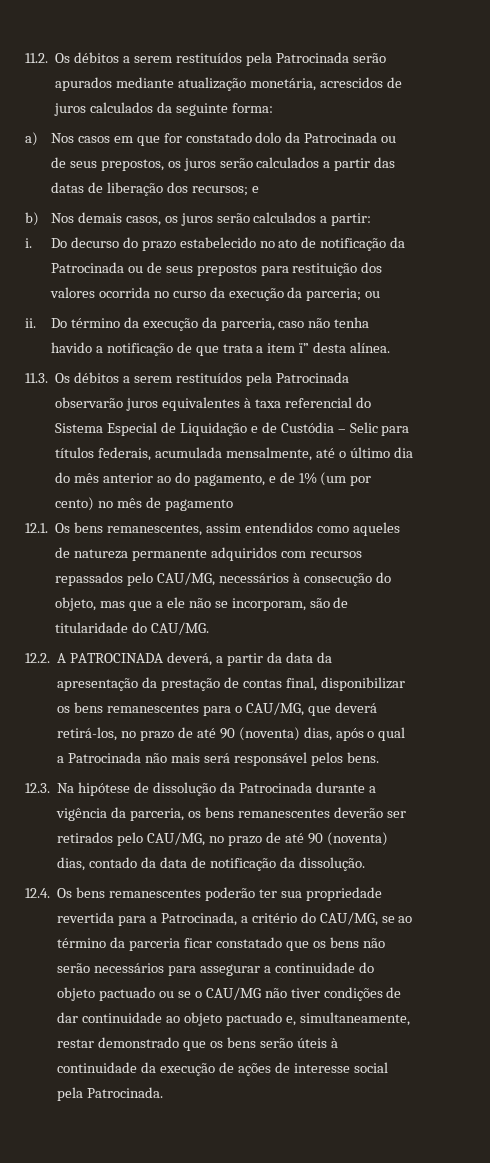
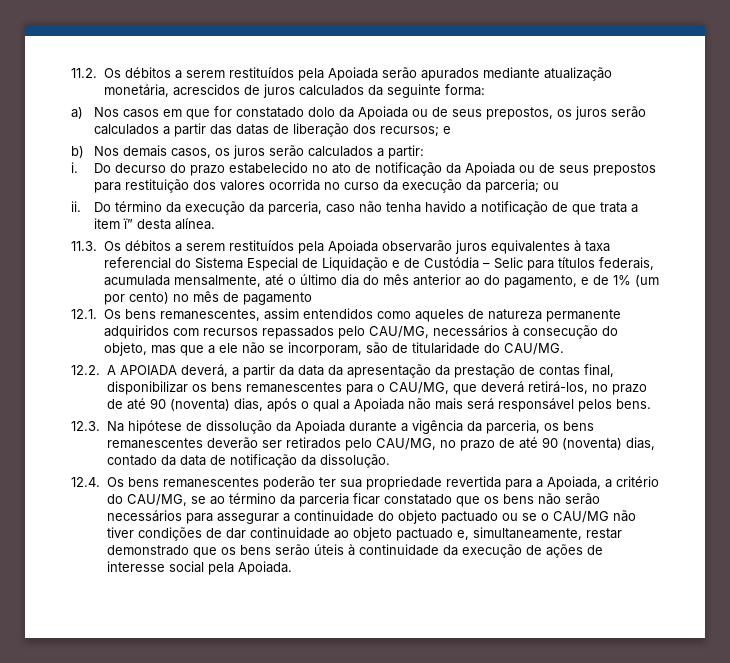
- 11.2. Os débitos a serem restituídos pela Patrocinada serão apurados mediante atualização monetária, acrescidos de juros calculados da seguinte forma:
+ 11.2. Os débitos a serem restituídos pela Apoiada serão apurados mediante atualização monetária, acrescidos de juros calculados da seguinte forma:
- a) Nos casos em que for constatado dolo da Patrocinada ou de seus prepostos, os juros serão calculados a partir das datas de liberação dos recursos; e
+ a) Nos casos em que for constatado dolo da Apoiada ou de seus prepostos, os juros serão calculados a partir das datas de liberação dos recursos; e
- Do decurso do prazo estabelecido no ato de notificação da Patrocinada ou de seus prepostos para restituição dos valores ocorrida no curso da execução da parceria; ou
+ Do decurso do prazo estabelecido no ato de notificação da Apoiada ou de seus prepostos para restituição dos valores ocorrida no curso da execução da parceria; ou
- 11.3. Os débitos a serem restituídos pela Patrocinada observarão juros equivalentes à taxa referencial do Sistema Especial de Liquidação e de Custódia – Selic para títulos federais, acumulada mensalmente, até o último dia do mês anterior ao do pagamento, e de 1% (um por cento) no mês de pagamento
+ 11.3. Os débitos a serem restituídos pela Apoiada observarão juros equivalentes à taxa referencial do Sistema Especial de Liquidação e de Custódia – Selic para títulos federais, acumulada mensalmente, até o último dia do mês anterior ao do pagamento, e de 1% (um por cento) no mês de pagamento
- 12.2. A PATROCINADA deverá, a partir da data da apresentação da prestação de contas final, disponibilizar os bens remanescentes para o CAU/MG, que deverá retirá-los, no prazo de até 90 (noventa) dias, após o qual a Patrocinada não mais será responsável pelos bens.
+ 12.2. A APOIADA deverá, a partir da data da apresentação da prestação de contas final, disponibilizar os bens remanescentes para o CAU/MG, que deverá retirá-los, no prazo de até 90 (noventa) dias, após o qual a Apoiada não mais será responsável pelos bens.
- 12.3. Na hipótese de dissolução da Patrocinada durante a vigência da parceria, os bens remanescentes deverão ser retirados pelo CAU/MG, no prazo de até 90 (noventa) dias, contado da data de notificação da dissolução.
+ 12.3. Na hipótese de dissolução da Apoiada durante a vigência da parceria, os bens remanescentes deverão ser retirados pelo CAU/MG, no prazo de até 90 (noventa) dias, contado da data de notificação da dissolução.
- 12.4. Os bens remanescentes poderão ter sua propriedade revertida para a Patrocinada, a critério do CAU/MG, se ao término da parceria ficar constatado que os bens não serão necessários para assegurar a continuidade do objeto pactuado ou se o CAU/MG não tiver condições de dar continuidade ao objeto pactuado e, simultaneamente, restar demonstrado que os bens serão úteis à continuidade da execução de ações de interesse social pela Patrocinada.
+ 12.4. Os bens remanescentes poderão ter sua propriedade revertida para a Apoiada, a critério do CAU/MG, se ao término da parceria ficar constatado que os bens não serão necessários para assegurar a continuidade do objeto pactuado ou se o CAU/MG não tiver condições de dar continuidade ao objeto pactuado e, simultaneamente, restar demonstrado que os bens serão úteis à continuidade da execução de ações de interesse social pela Apoiada.

